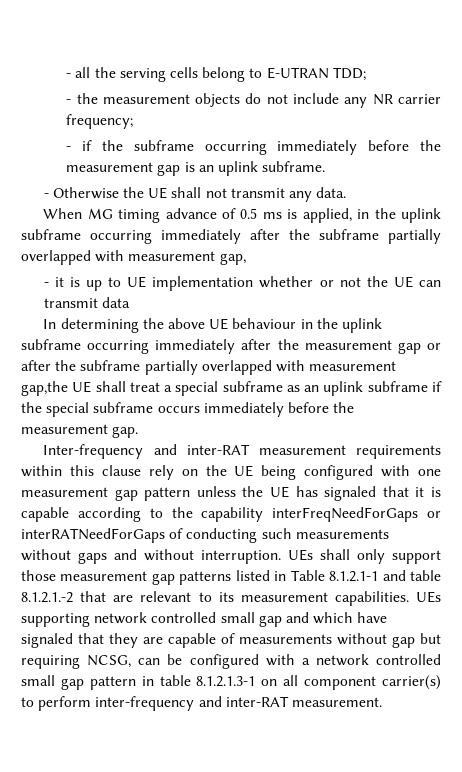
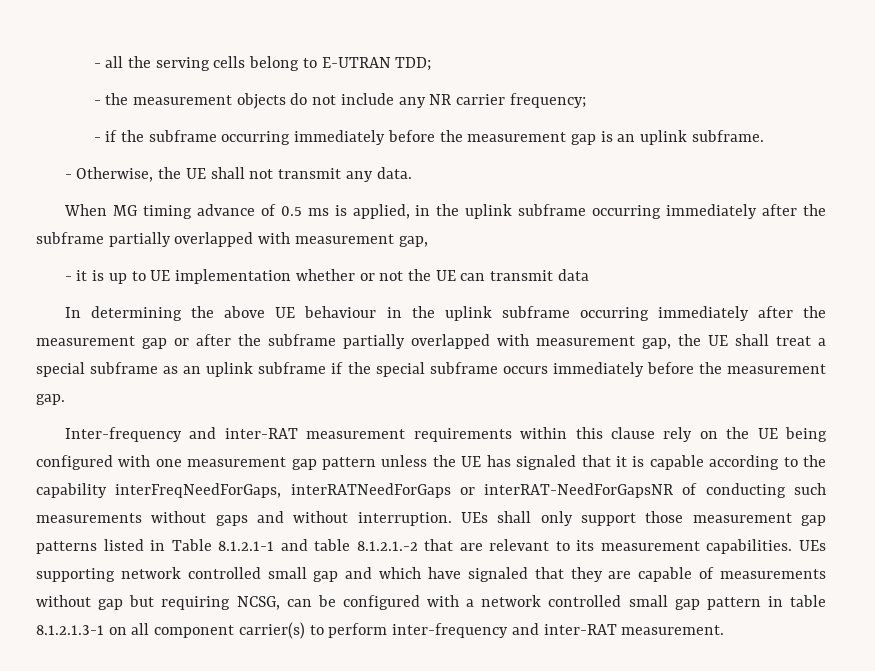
- - Otherwise the UE shall not transmit any data.
+ - Otherwise, the UE shall not transmit any data.
- In determining the above UE behaviour in the uplink subframe occurring immediately after the measurement gap or after the subframe partially overlapped with measurement gap,the UE shall treat a special subframe as an uplink subframe if the special subframe occurs immediately before the measurement gap.
+ In determining the above UE behaviour in the uplink subframe occurring immediately after the measurement gap or after the subframe partially overlapped with measurement gap, the UE shall treat a special subframe as an uplink subframe if the special subframe occurs immediately before the measurement gap.
- Inter-frequency and inter-RAT measurement requirements within this clause rely on the UE being configured with one measurement gap pattern unless the UE has signaled that it is capable according to the capability interFreqNeedForGaps or interRATNeedForGaps of conducting such measurements without gaps and without interruption.
+ Inter-frequency and inter-RAT measurement requirements within this clause rely on the UE being configured with one measurement gap pattern unless the UE has signaled that it is capable according to the capability interFreqNeedForGaps, interRATNeedForGaps or interRAT-NeedForGapsNR of conducting such measurements without gaps and without interruption.

